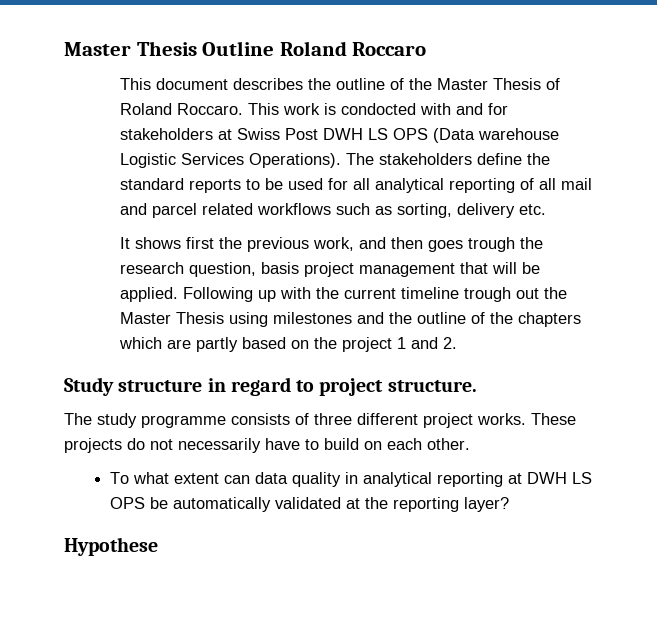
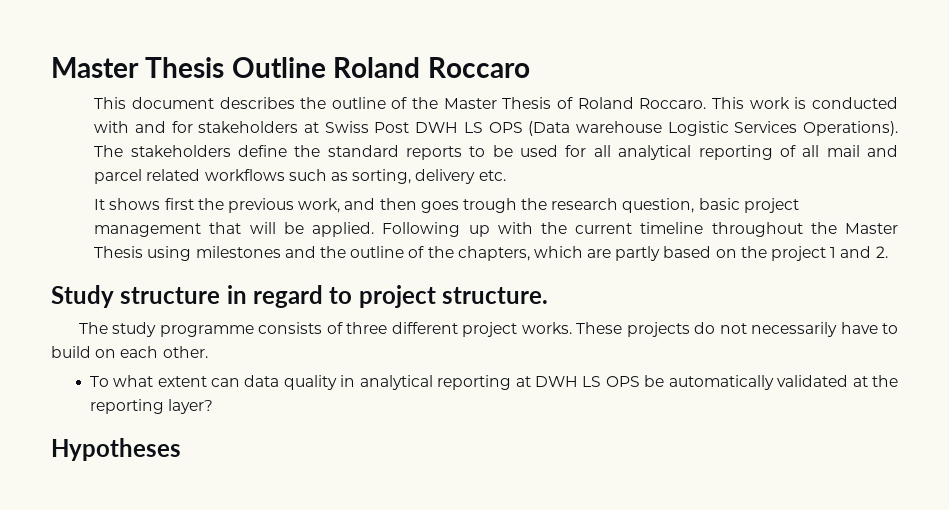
- This work is condocted with and for stakeholders at Swiss Post DWH LS OPS (Data warehouse Logistic Services Operations).
+ This work is conducted with and for stakeholders at Swiss Post DWH LS OPS (Data warehouse Logistic Services Operations).
- It shows first the previous work, and then goes trough the research question, basis project management that will be applied.
+ It shows first the previous work, and then goes trough the research question, basic project management that will be applied.
- Following up with the current timeline trough out the Master Thesis using milestones and the outline of the chapters which are partly based on the project 1 and 2.
+ Following up with the current timeline throughout the Master Thesis using milestones and the outline of the chapters, which are partly based on the project 1 and 2.
- Hypothese
+ Hypotheses

